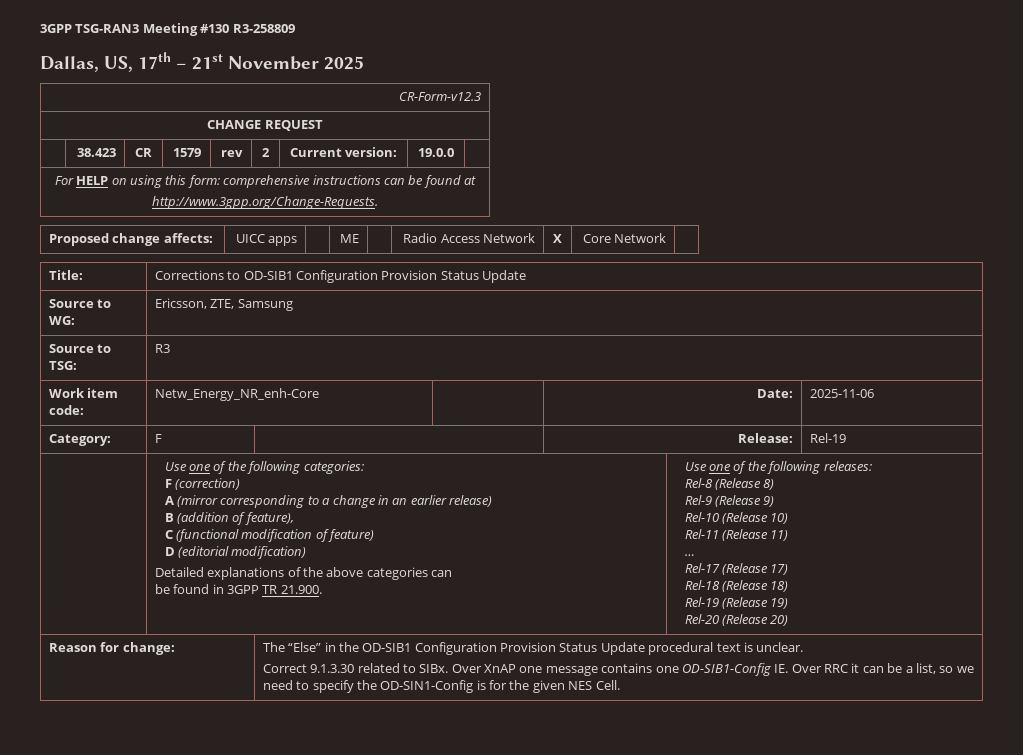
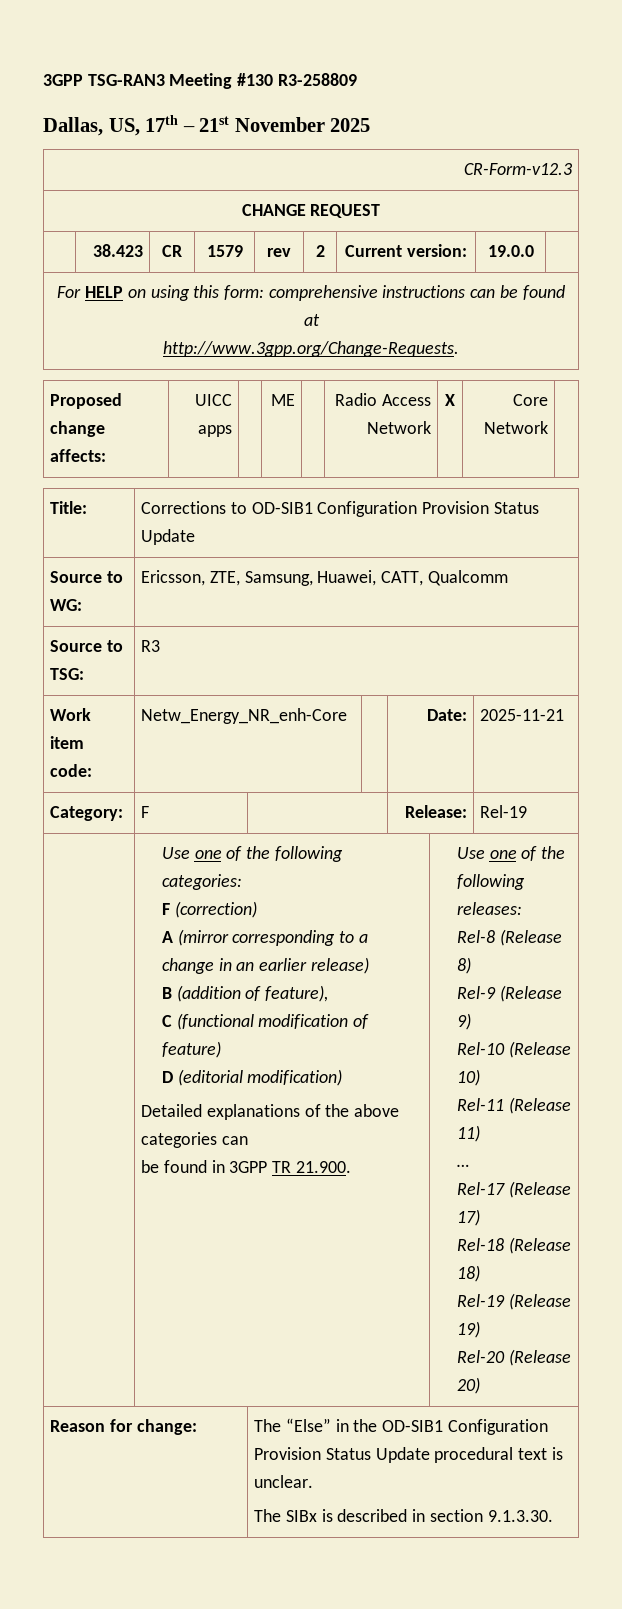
- Source to WG: | Ericsson, ZTE, Samsung
+ Source to WG: | Ericsson, ZTE, Samsung, Huawei, CATT, Qualcomm
- Work item code: | Netw_Energy_NR_enh-Core | | Date: | 2025-11-06
+ Work item code: | Netw_Energy_NR_enh-Core | | Date: | 2025-11-21
- Correct 9.1.3.30 related to SIBx. Over XnAP one message contains one OD-SIB1-Config IE. Over RRC it can be a list, so we need to specify the OD-SIN1-Config is for the given NES Cell.
+ The SIBx is described in section 9.1.3.30.

